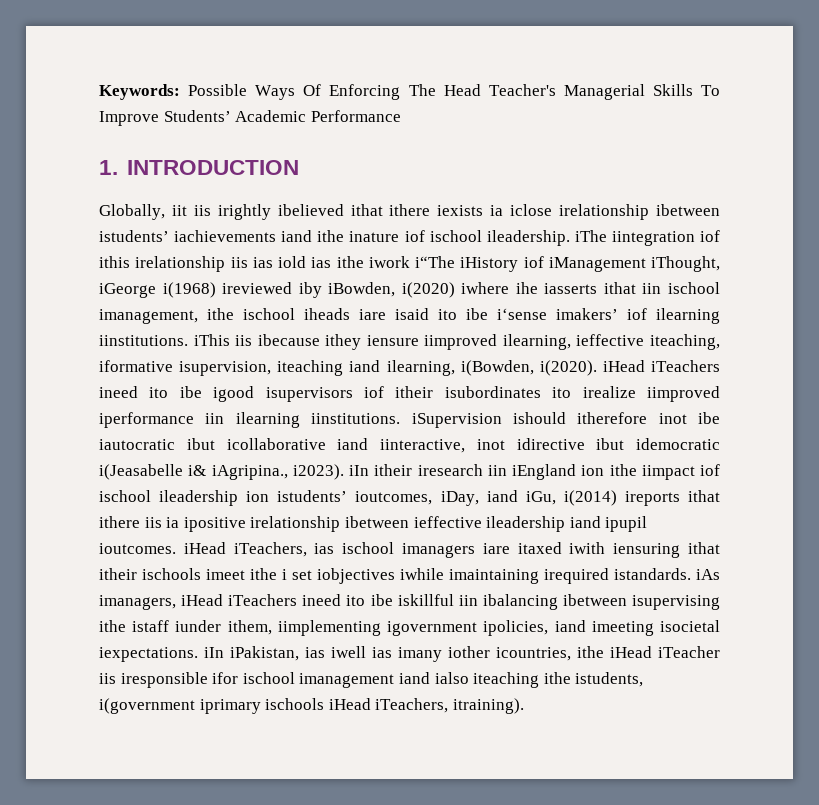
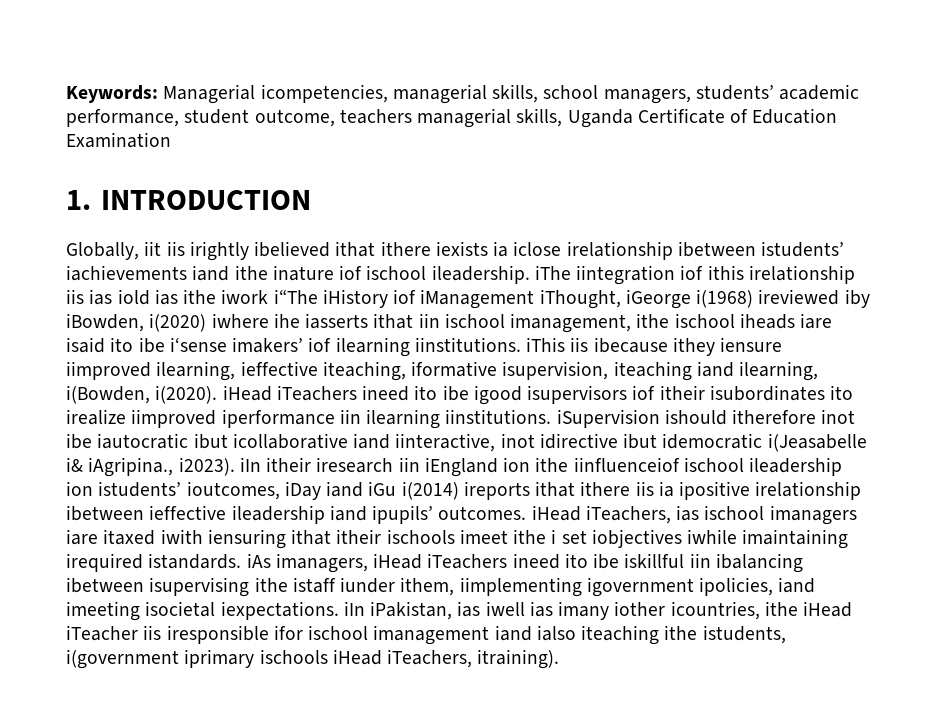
- Keywords: Possible Ways Of Enforcing The Head Teacher's Managerial Skills To Improve Students’ Academic Performance
+ Keywords: Managerial icompetencies, managerial skills, school managers, students’ academic performance, student outcome, teachers managerial skills, Uganda Certificate of Education Examination
- Globally, iit iis irightly ibelieved ithat ithere iexists ia iclose irelationship ibetween istudents’ iachievements iand ithe inature iof ischool ileadership. iThe iintegration iof ithis irelationship iis ias iold ias ithe iwork i“The iHistory iof iManagement iThought, iGeorge i(1968) ireviewed iby iBowden, i(2020) iwhere ihe iasserts ithat iin ischool imanagement, ithe ischool iheads iare isaid ito ibe i‘sense imakers’ iof ilearning iinstitutions. iThis iis ibecause ithey iensure iimproved ilearning, ieffective iteaching, iformative isupervision, iteaching iand ilearning, i(Bowden, i(2020). iHead iTeachers ineed ito ibe igood isupervisors iof itheir isubordinates ito irealize iimproved iperformance iin ilearning iinstitutions. iSupervision ishould itherefore inot ibe iautocratic ibut icollaborative iand iinteractive, inot idirective ibut idemocratic i(Jeasabelle i& iAgripina., i2023). iIn itheir iresearch iin iEngland ion ithe iimpact iof ischool ileadership ion istudents’ ioutcomes, iDay, iand iGu, i(2014) ireports ithat ithere iis ia ipositive irelationship ibetween ieffective ileadership iand ipupil ioutcomes. iHead iTeachers, ias ischool imanagers iare itaxed iwith iensuring ithat itheir ischools imeet ithe i set iobjectives iwhile imaintaining irequired istandards. iAs imanagers, iHead iTeachers ineed ito ibe iskillful iin ibalancing ibetween isupervising ithe istaff iunder ithem, iimplementing igovernment ipolicies, iand imeeting isocietal iexpectations. iIn iPakistan, ias iwell ias imany iother icountries, ithe iHead iTeacher iis iresponsible ifor ischool imanagement iand ialso iteaching ithe istudents, i(government iprimary ischools iHead iTeachers, itraining).
+ Globally, iit iis irightly ibelieved ithat ithere iexists ia iclose irelationship ibetween istudents’ iachievements iand ithe inature iof ischool ileadership. iThe iintegration iof ithis irelationship iis ias iold ias ithe iwork i“The iHistory iof iManagement iThought, iGeorge i(1968) ireviewed iby iBowden, i(2020) iwhere ihe iasserts ithat iin ischool imanagement, ithe ischool iheads iare isaid ito ibe i‘sense imakers’ iof ilearning iinstitutions. iThis iis ibecause ithey iensure iimproved ilearning, ieffective iteaching, iformative isupervision, iteaching iand ilearning, i(Bowden, i(2020). iHead iTeachers ineed ito ibe igood isupervisors iof itheir isubordinates ito irealize iimproved iperformance iin ilearning iinstitutions. iSupervision ishould itherefore inot ibe iautocratic ibut icollaborative iand iinteractive, inot idirective ibut idemocratic i(Jeasabelle i& iAgripina., i2023). iIn itheir iresearch iin iEngland ion ithe iinfluenceiof ischool ileadership ion istudents’ ioutcomes, iDay iand iGu i(2014) ireports ithat ithere iis ia ipositive irelationship ibetween ieffective ileadership iand ipupils’ outcomes. iHead iTeachers, ias ischool imanagers iare itaxed iwith iensuring ithat itheir ischools imeet ithe i set iobjectives iwhile imaintaining irequired istandards. iAs imanagers, iHead iTeachers ineed ito ibe iskillful iin ibalancing ibetween isupervising ithe istaff iunder ithem, iimplementing igovernment ipolicies, iand imeeting isocietal iexpectations. iIn iPakistan, ias iwell ias imany iother icountries, ithe iHead iTeacher iis iresponsible ifor ischool imanagement iand ialso iteaching ithe istudents, i(government iprimary ischools iHead iTeachers, itraining).

